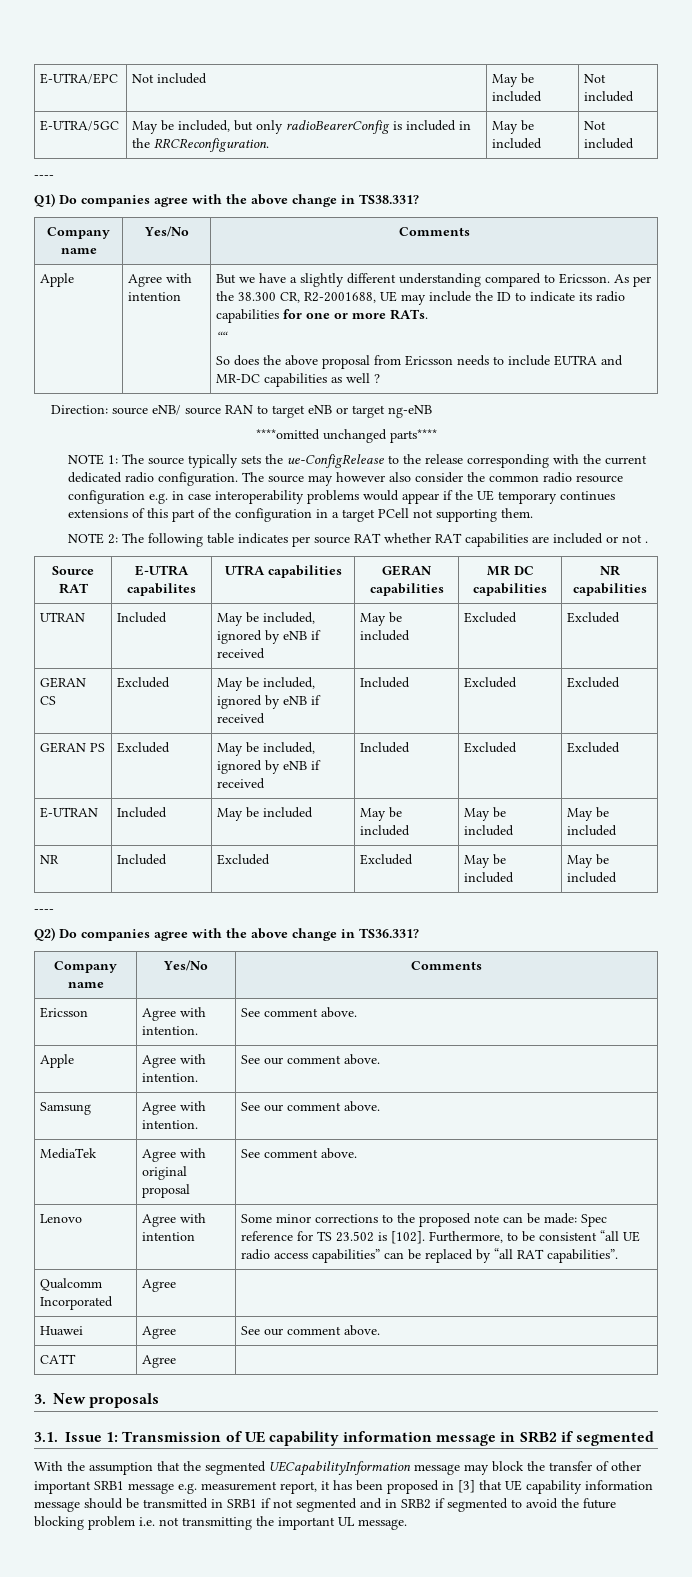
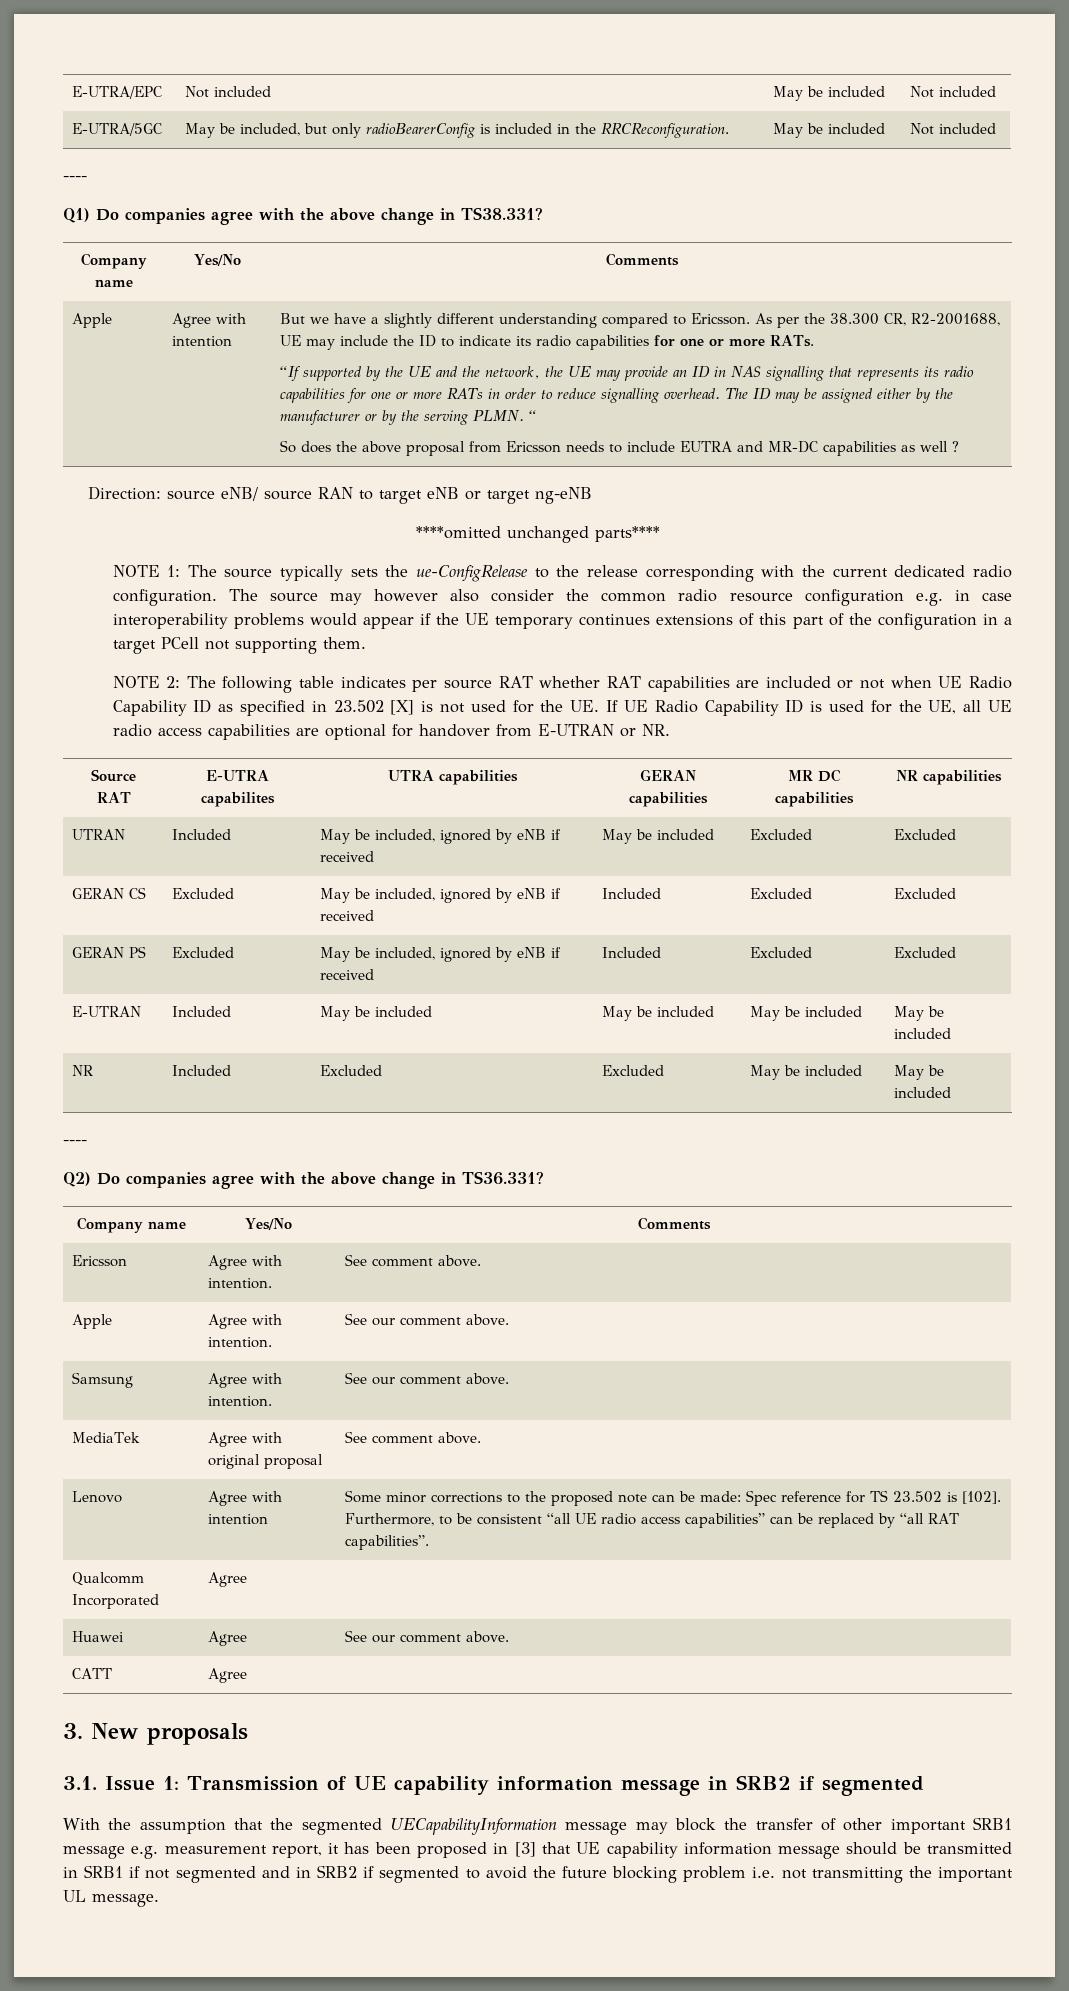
- ““
+ “If supported by the UE and the network, the UE may provide an ID in NAS signalling that represents its radio capabilities for one or more RATs in order to reduce signalling overhead. The ID may be assigned either by the manufacturer or by the serving PLMN. “
- NOTE 2: The following table indicates per source RAT whether RAT capabilities are included or not .
+ NOTE 2: The following table indicates per source RAT whether RAT capabilities are included or not when UE Radio Capability ID as specified in 23.502 [X] is not used for the UE. If UE Radio Capability ID is used for the UE, all UE radio access capabilities are optional for handover from E-UTRAN or NR.

